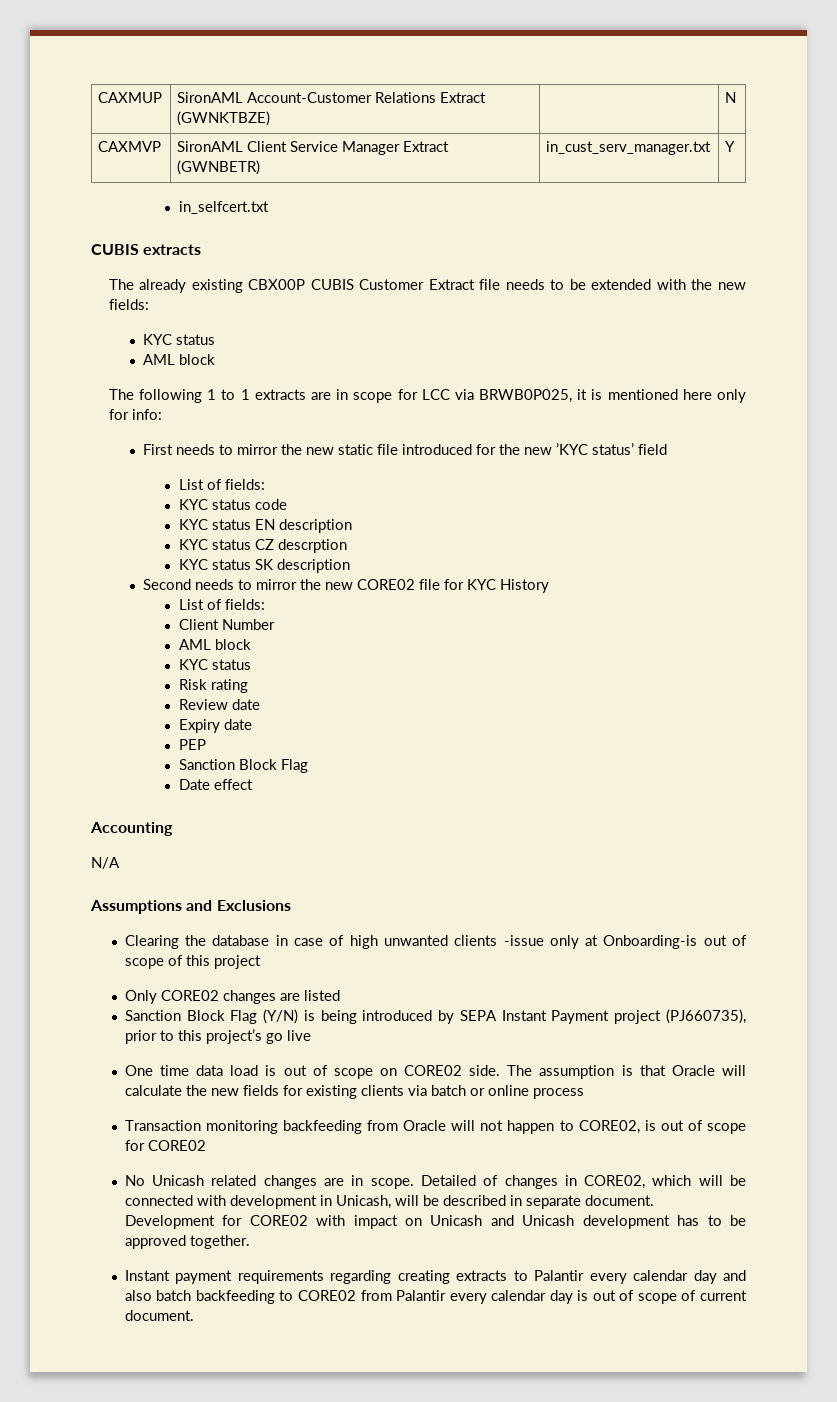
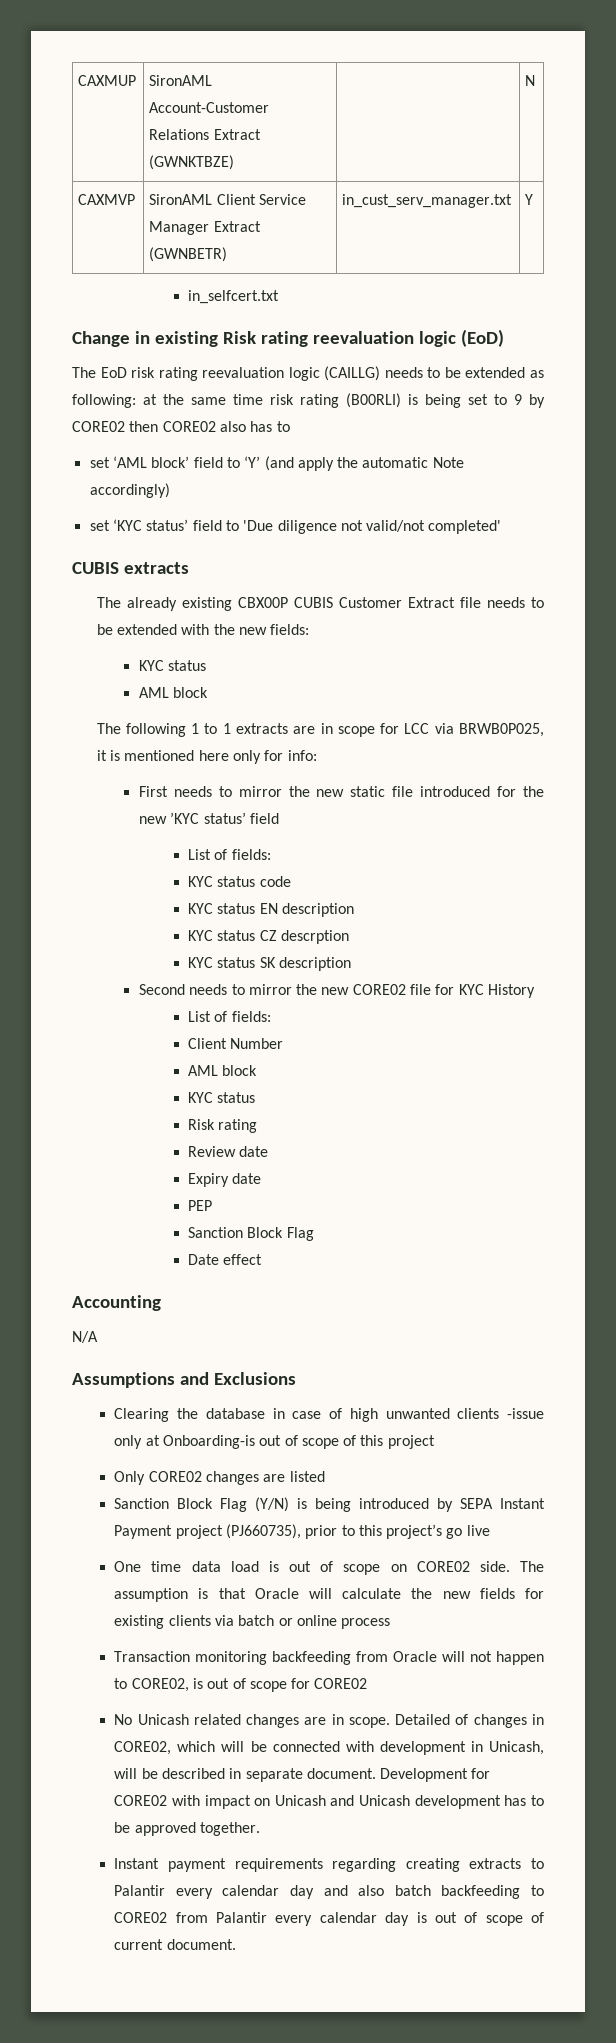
+ Change in existing Risk rating reevaluation logic (EoD)
+ The EoD risk rating reevaluation logic (CAILLG) needs to be extended as following: at the same time risk rating (B00RLI) is being set to 9 by CORE02 then CORE02 also has to
+ set ‘AML block’ field to ‘Y’ (and apply the automatic Note accordingly)
+ set ‘KYC status’ field to 'Due diligence not valid/not completed'

